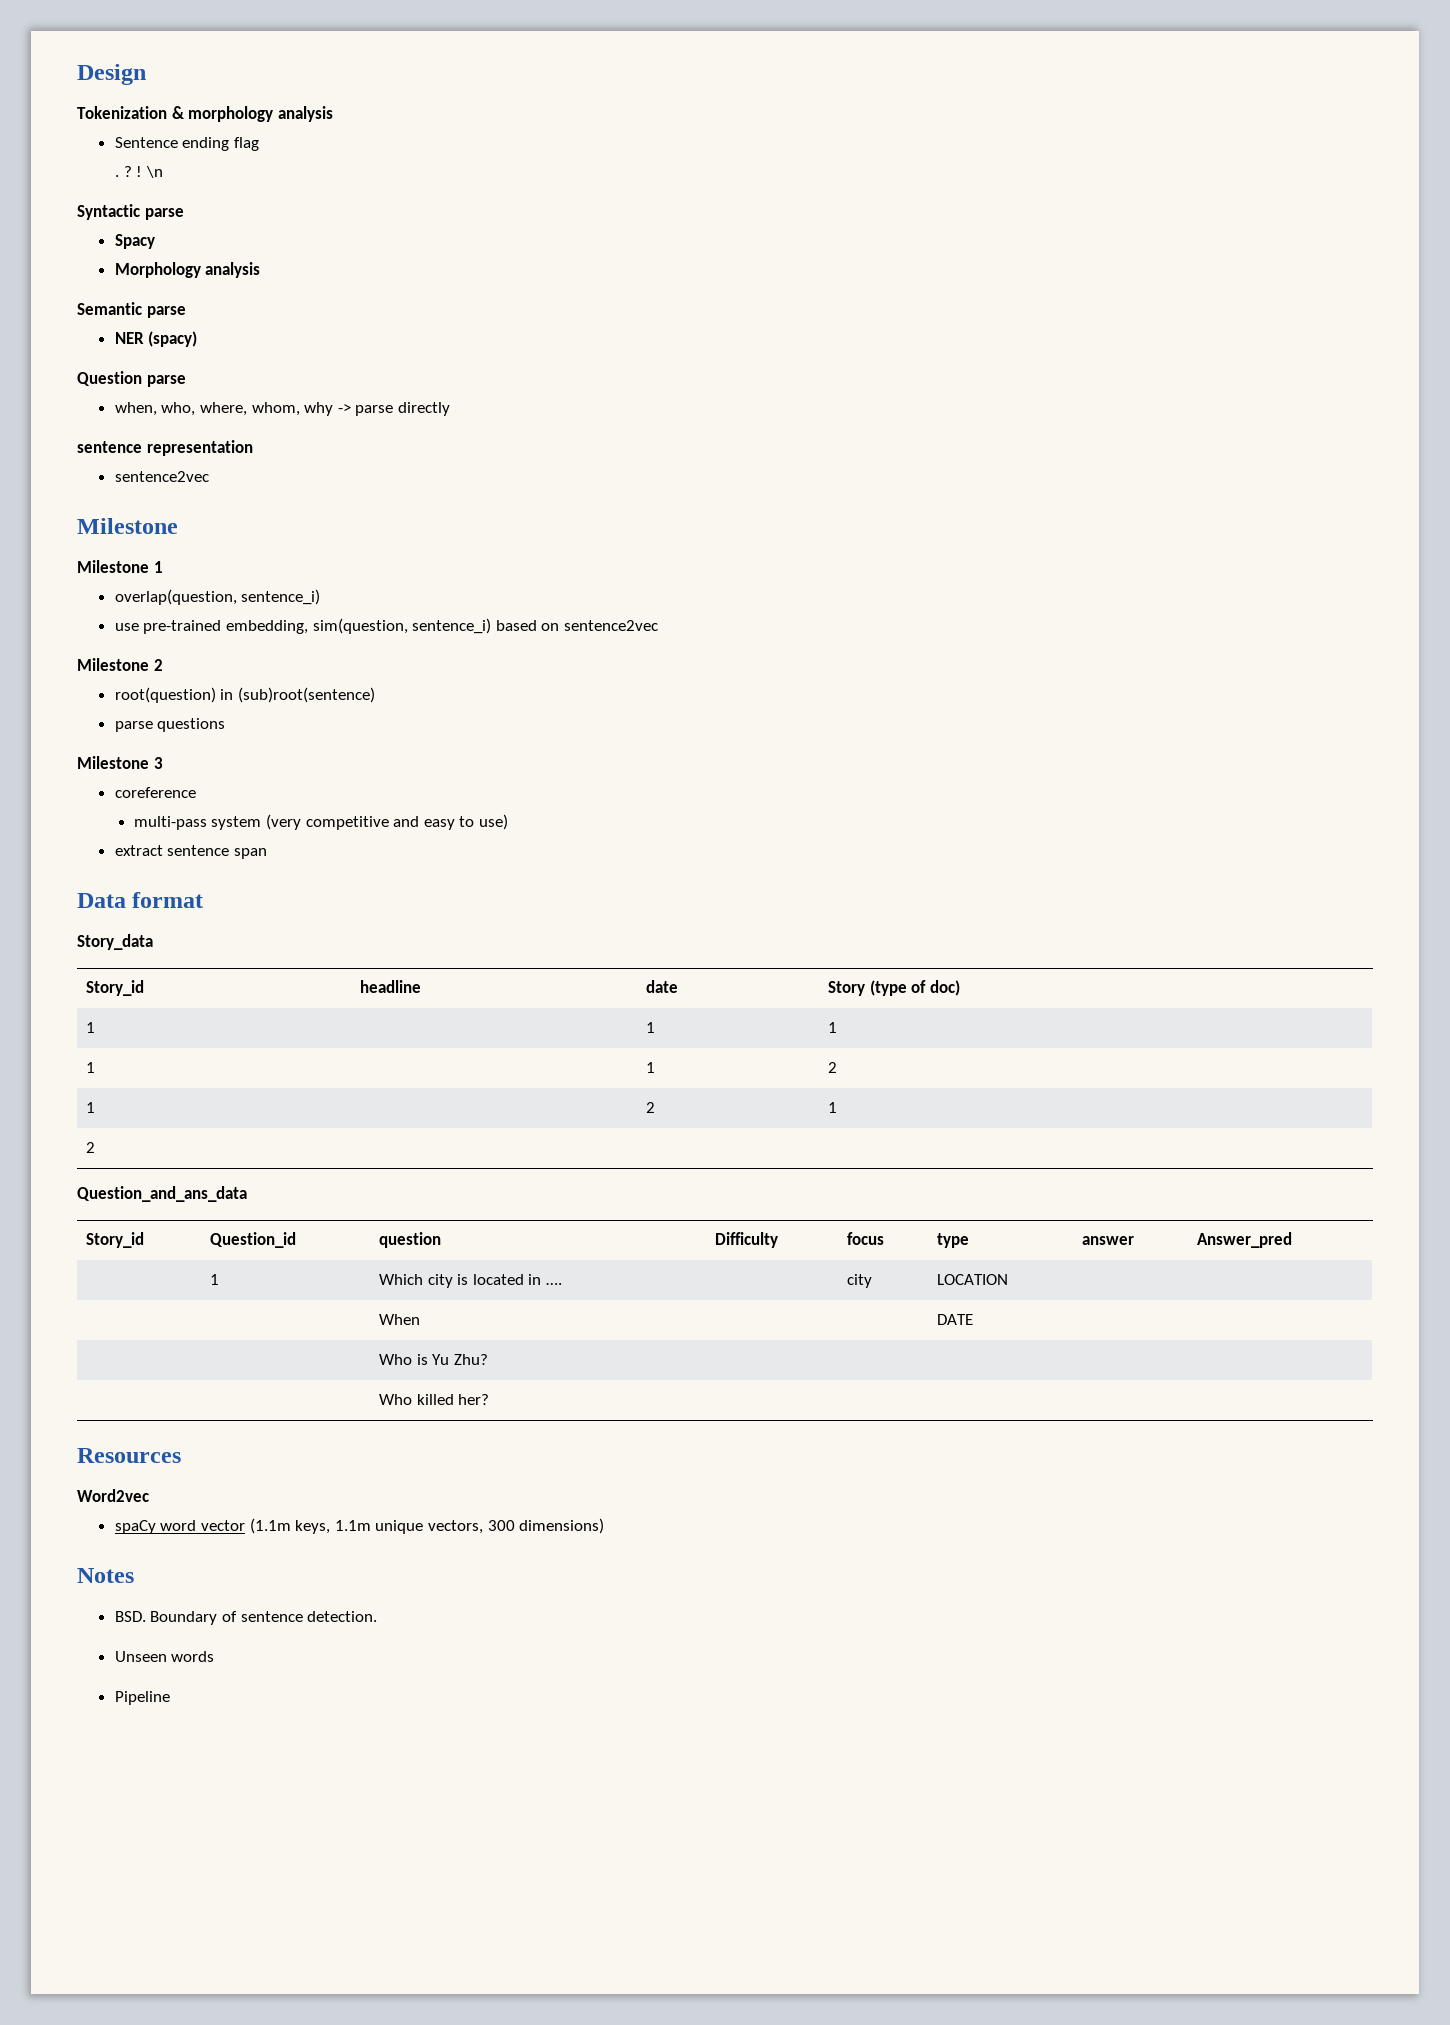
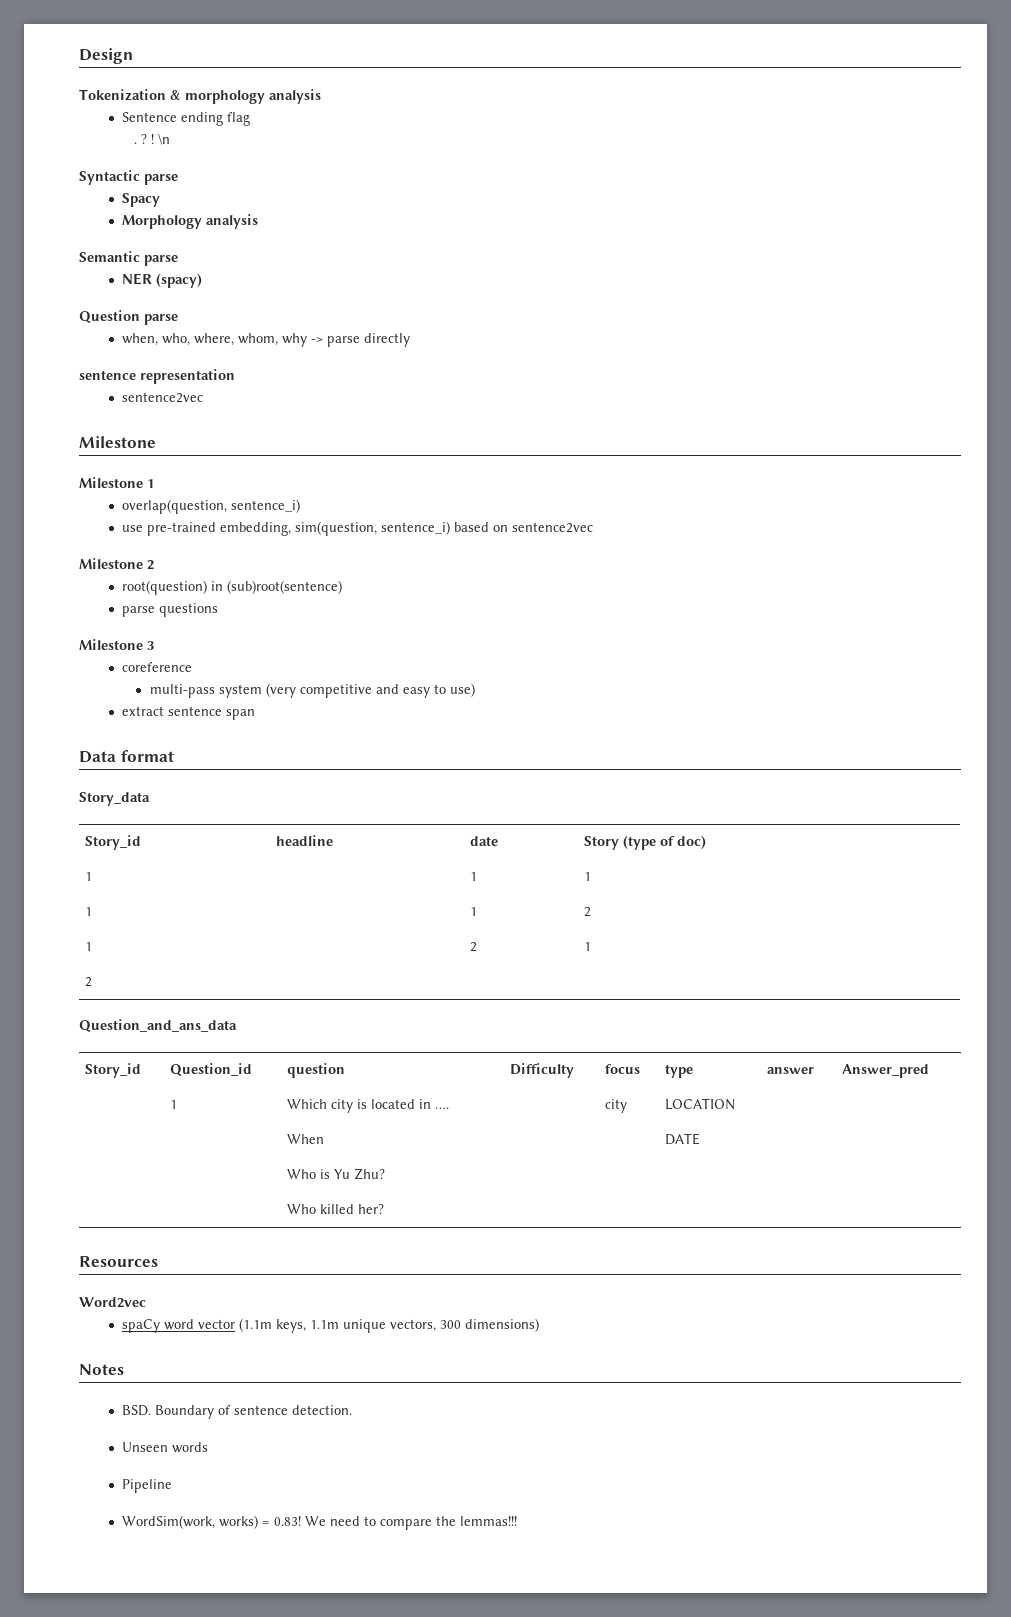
+ WordSim(work, works) = 0.83! We need to compare the lemmas!!!

